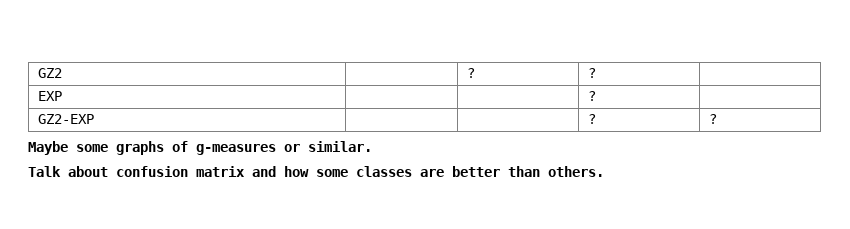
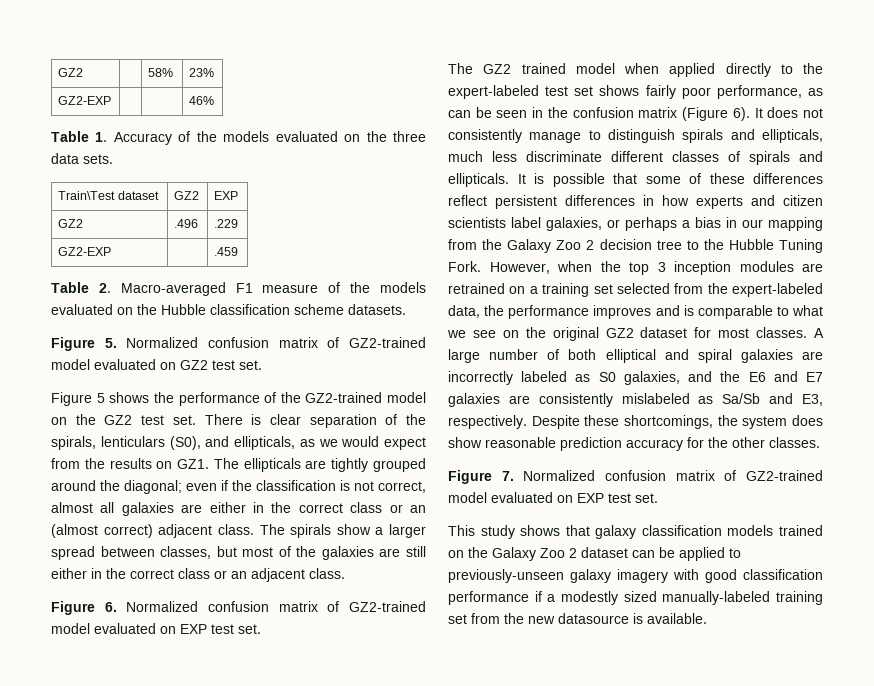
- GZ2 | | ? | ? |
- EXP | | | ? |
- GZ2-EXP | | | ? | ?
- Maybe some graphs of g-measures or similar.
- Talk about confusion matrix and how some classes are better than others.
+ GZ2 | | 58% | 23%
+ GZ2-EXP | | | 46%
+ Table 1. Accuracy of the models evaluated on the three data sets.
+ Train\Test dataset | GZ2 | EXP
+ GZ2 | .496 | .229
+ GZ2-EXP | | .459
+ Table 2. Macro-averaged F1 measure of the models evaluated on the Hubble classification scheme datasets.
+ Figure 5. Normalized confusion matrix of GZ2-trained model evaluated on GZ2 test set.
+ Figure 5 shows the performance of the GZ2-trained model on the GZ2 test set. There is clear separation of the spirals, lenticulars (S0), and ellipticals, as we would expect from the results on GZ1. The ellipticals are tightly grouped around the diagonal; even if the classification is not correct, almost all galaxies are either in the correct class or an (almost correct) adjacent class. The spirals show a larger spread between classes, but most of the galaxies are still either in the correct class or an adjacent class.
+ Figure 6. Normalized confusion matrix of GZ2-trained model evaluated on EXP test set.
+ The GZ2 trained model when applied directly to the expert-labeled test set shows fairly poor performance, as can be seen in the confusion matrix (Figure 6). It does not consistently manage to distinguish spirals and ellipticals, much less discriminate different classes of spirals and ellipticals. It is possible that some of these differences reflect persistent differences in how experts and citizen scientists label galaxies, or perhaps a bias in our mapping from the Galaxy Zoo 2 decision tree to the Hubble Tuning Fork. However, when the top 3 inception modules are retrained on a training set selected from the expert-labeled data, the performance improves and is comparable to what we see on the original GZ2 dataset for most classes. A large number of both elliptical and spiral galaxies are incorrectly labeled as S0 galaxies, and the E6 and E7 galaxies are consistently mislabeled as Sa/Sb and E3, respectively. Despite these shortcomings, the system does show reasonable prediction accuracy for the other classes.
+ Figure 7. Normalized confusion matrix of GZ2-trained model evaluated on EXP test set.
+ This study shows that galaxy classification models trained on the Galaxy Zoo 2 dataset can be applied to previously-unseen galaxy imagery with good classification performance if a modestly sized manually-labeled training set from the new datasource is available.

